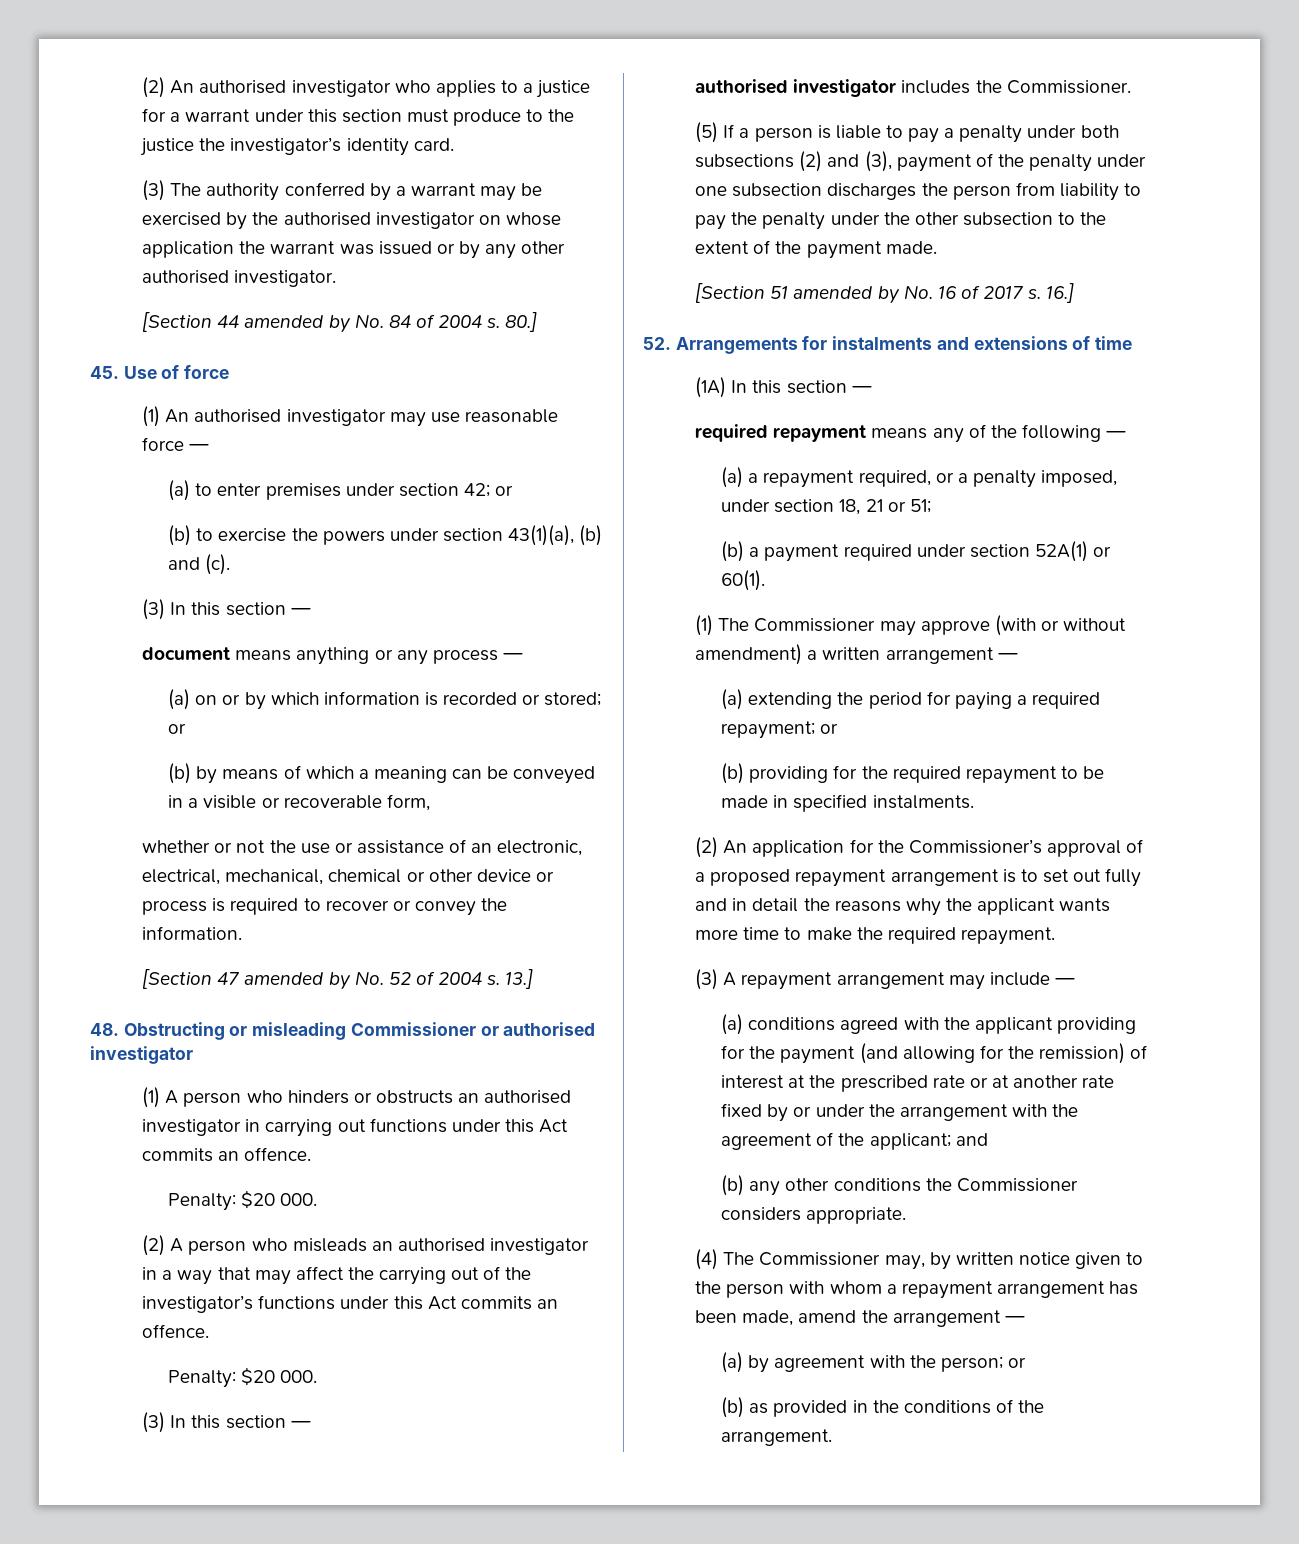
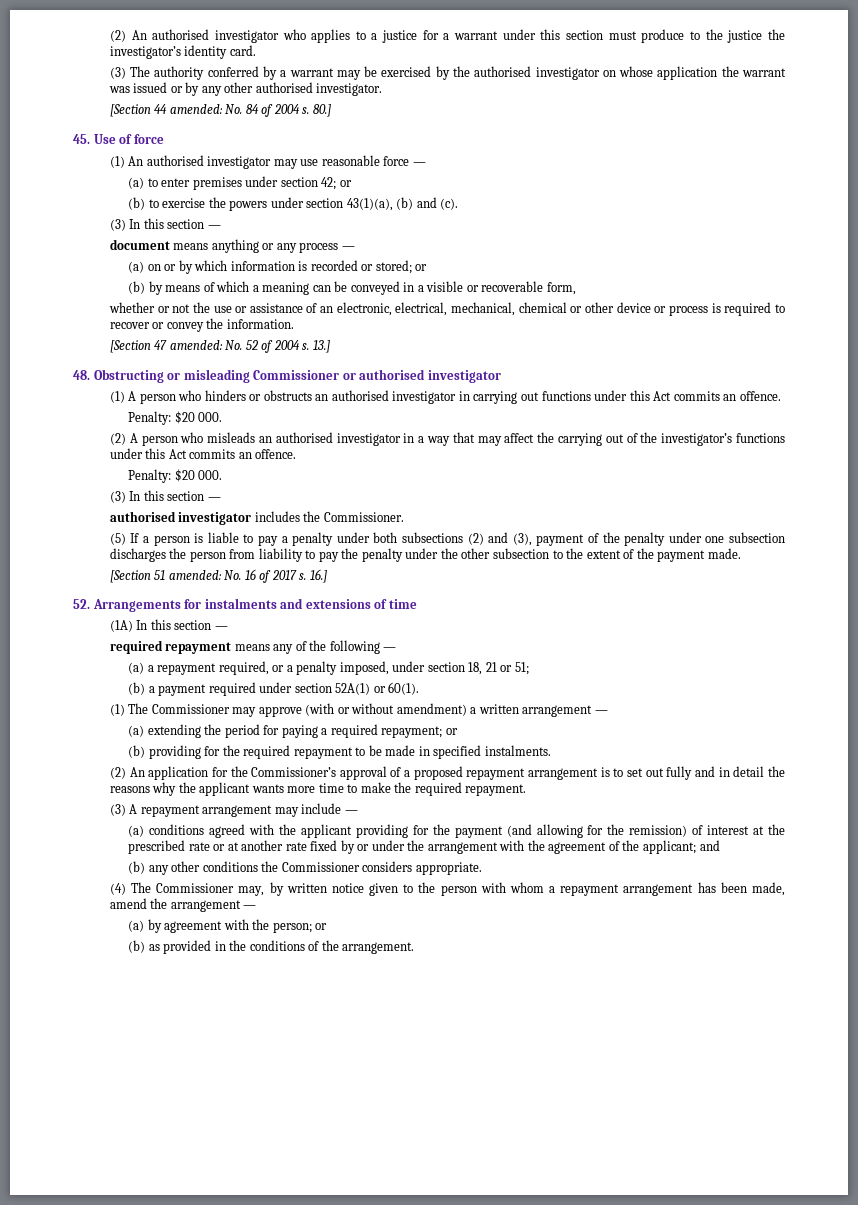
- [Section 44 amended by No. 84 of 2004 s.
+ [Section 44 amended: No. 84 of 2004 s.
- [Section 47 amended by No. 52 of 2004 s.
+ [Section 47 amended: No. 52 of 2004 s.
- [Section 51 amended by No. 16 of 2017 s.
+ [Section 51 amended: No. 16 of 2017 s.

